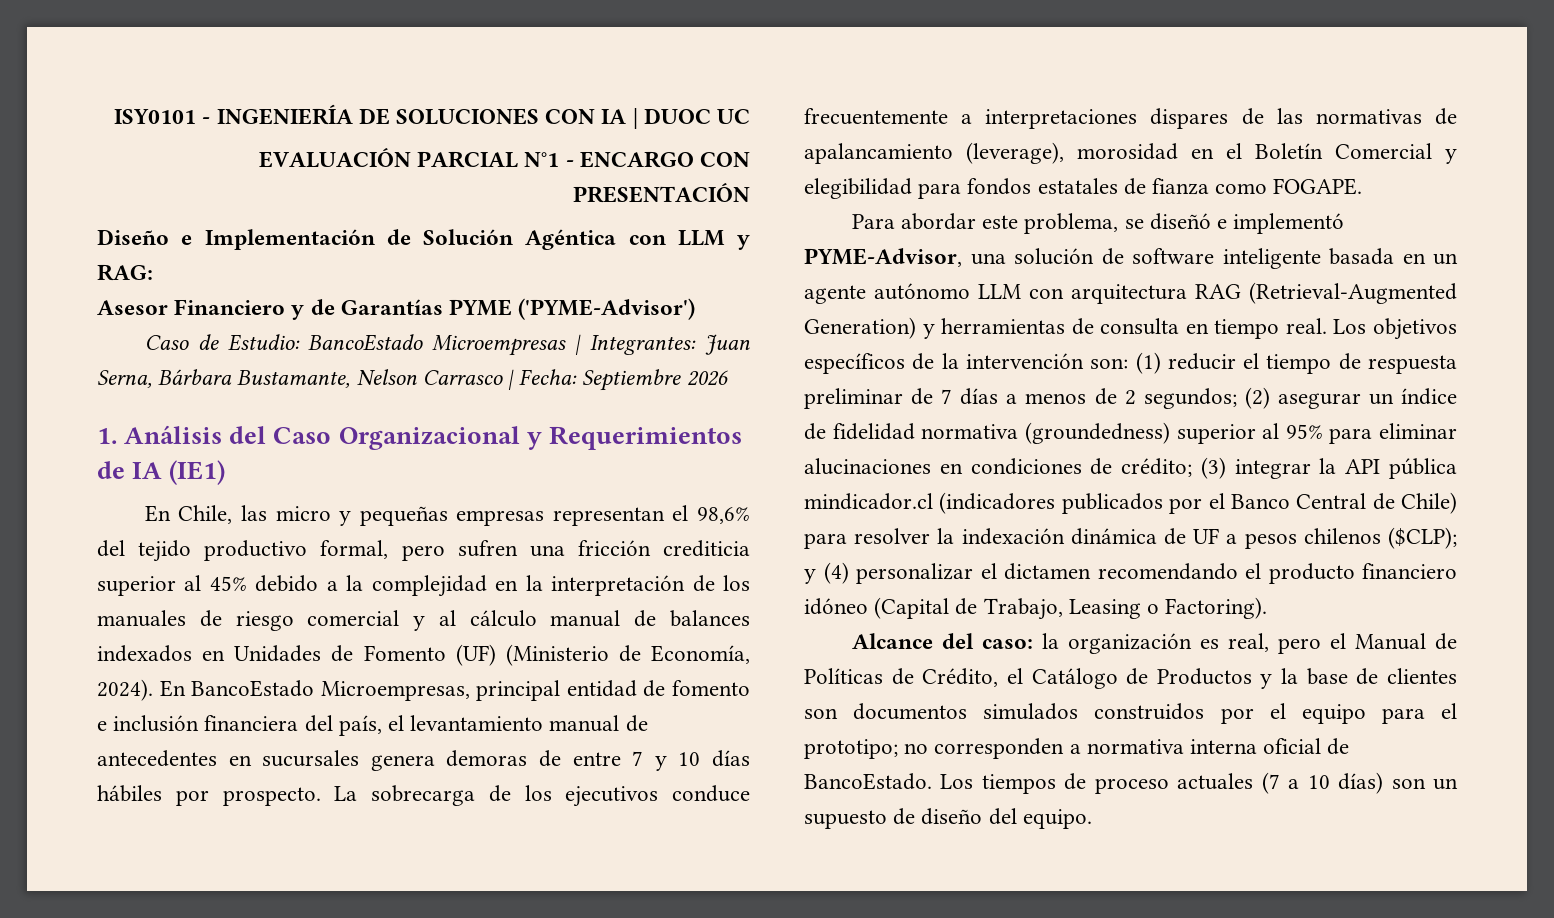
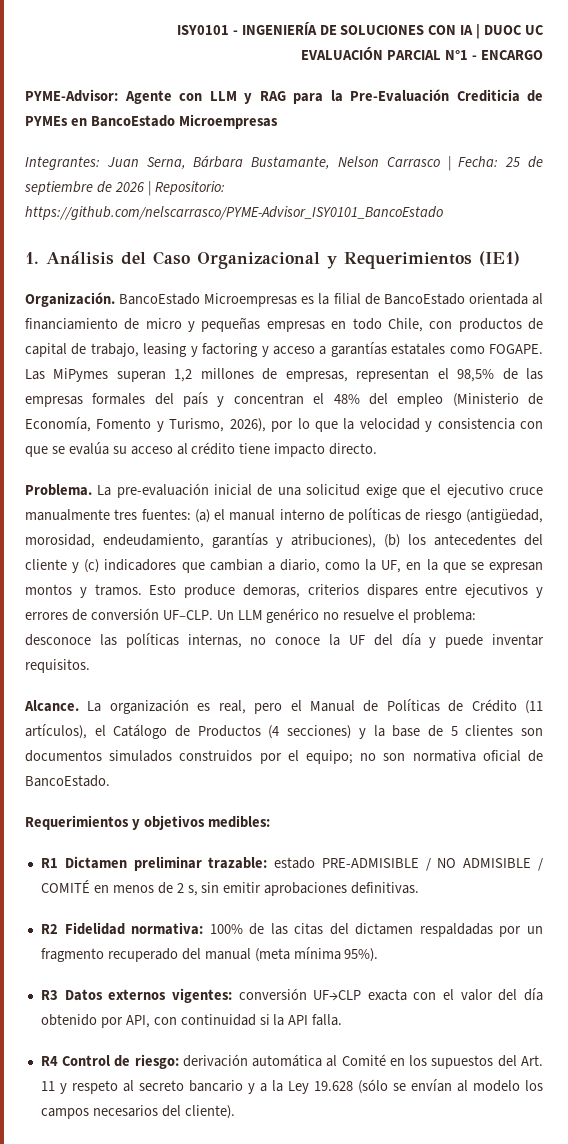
- EVALUACIÓN PARCIAL N°1 - ENCARGO CON PRESENTACIÓN
- Diseño e Implementación de Solución Agéntica con LLM y RAG:
- Asesor Financiero y de Garantías PYME ('PYME-Advisor')
- Caso de Estudio: BancoEstado Microempresas | Integrantes: Juan Serna, Bárbara Bustamante, Nelson Carrasco | Fecha: Septiembre 2026
+ EVALUACIÓN PARCIAL N°1 - ENCARGO
+ PYME-Advisor: Agente con LLM y RAG para la Pre-Evaluación Crediticia de PYMEs en BancoEstado Microempresas
+ Integrantes: Juan Serna, Bárbara Bustamante, Nelson Carrasco | Fecha: 25 de septiembre de 2026 | Repositorio: https://github.com/nelscarrasco/PYME-Advisor_ISY0101_BancoEstado
- 1. Análisis del Caso Organizacional y Requerimientos de IA (IE1)
+ 1. Análisis del Caso Organizacional y Requerimientos (IE1)
- En Chile, las micro y pequeñas empresas representan el 98,6% del tejido productivo formal, pero sufren una fricción crediticia superior al 45% debido a la complejidad en la interpretación de los manuales de riesgo comercial y al cálculo manual de balances indexados en Unidades de Fomento (UF) (Ministerio de Economía, 2024). En BancoEstado Microempresas, principal entidad de fomento e inclusión financiera del país, el levantamiento manual de antecedentes en sucursales genera demoras de entre 7 y 10 días hábiles por prospecto. La sobrecarga de los ejecutivos conduce frecuentemente a interpretaciones dispares de las normativas de apalancamiento (leverage), morosidad en el Boletín Comercial y elegibilidad para fondos estatales de fianza como FOGAPE.
- Para abordar este problema, se diseñó e implementó PYME-Advisor, una solución de software inteligente basada en un agente autónomo LLM con arquitectura RAG (Retrieval-Augmented Generation) y herramientas de consulta en tiempo real. Los objetivos específicos de la intervención son: (1) reducir el tiempo de respuesta preliminar de 7 días a menos de 2 segundos; (2) asegurar un índice de fidelidad normativa (groundedness) superior al 95% para eliminar alucinaciones en condiciones de crédito; (3) integrar la API pública mindicador.cl (indicadores publicados por el Banco Central de Chile) para resolver la indexación dinámica de UF a pesos chilenos ($CLP); y (4) personalizar el dictamen recomendando el producto financiero idóneo (Capital de Trabajo, Leasing o Factoring).
- Alcance del caso: la organización es real, pero el Manual de Políticas de Crédito, el Catálogo de Productos y la base de clientes son documentos simulados construidos por el equipo para el prototipo; no corresponden a normativa interna oficial de BancoEstado. Los tiempos de proceso actuales (7 a 10 días) son un supuesto de diseño del equipo.
+ Organización. BancoEstado Microempresas es la filial de BancoEstado orientada al financiamiento de micro y pequeñas empresas en todo Chile, con productos de capital de trabajo, leasing y factoring y acceso a garantías estatales como FOGAPE. Las MiPymes superan 1,2 millones de empresas, representan el 98,5% de las empresas formales del país y concentran el 48% del empleo (Ministerio de Economía, Fomento y Turismo, 2026), por lo que la velocidad y consistencia con que se evalúa su acceso al crédito tiene impacto directo.
+ Problema. La pre-evaluación inicial de una solicitud exige que el ejecutivo cruce manualmente tres fuentes: (a) el manual interno de políticas de riesgo (antigüedad, morosidad, endeudamiento, garantías y atribuciones), (b) los antecedentes del cliente y (c) indicadores que cambian a diario, como la UF, en la que se expresan montos y tramos. Esto produce demoras, criterios dispares entre ejecutivos y errores de conversión UF–CLP. Un LLM genérico no resuelve el problema: desconoce las políticas internas, no conoce la UF del día y puede inventar requisitos.
+ Alcance. La organización es real, pero el Manual de Políticas de Crédito (11 artículos), el Catálogo de Productos (4 secciones) y la base de 5 clientes son documentos simulados construidos por el equipo; no son normativa oficial de BancoEstado.
+ Requerimientos y objetivos medibles:
+ R1 Dictamen preliminar trazable: estado PRE-ADMISIBLE / NO ADMISIBLE / COMITÉ en menos de 2 s, sin emitir aprobaciones definitivas.
+ R2 Fidelidad normativa: 100% de las citas del dictamen respaldadas por un fragmento recuperado del manual (meta mínima 95%).
+ R3 Datos externos vigentes: conversión UF→CLP exacta con el valor del día obtenido por API, con continuidad si la API falla.
+ R4 Control de riesgo: derivación automática al Comité en los supuestos del Art. 11 y respeto al secreto bancario y a la Ley 19.628 (sólo se envían al modelo los campos necesarios del cliente).

